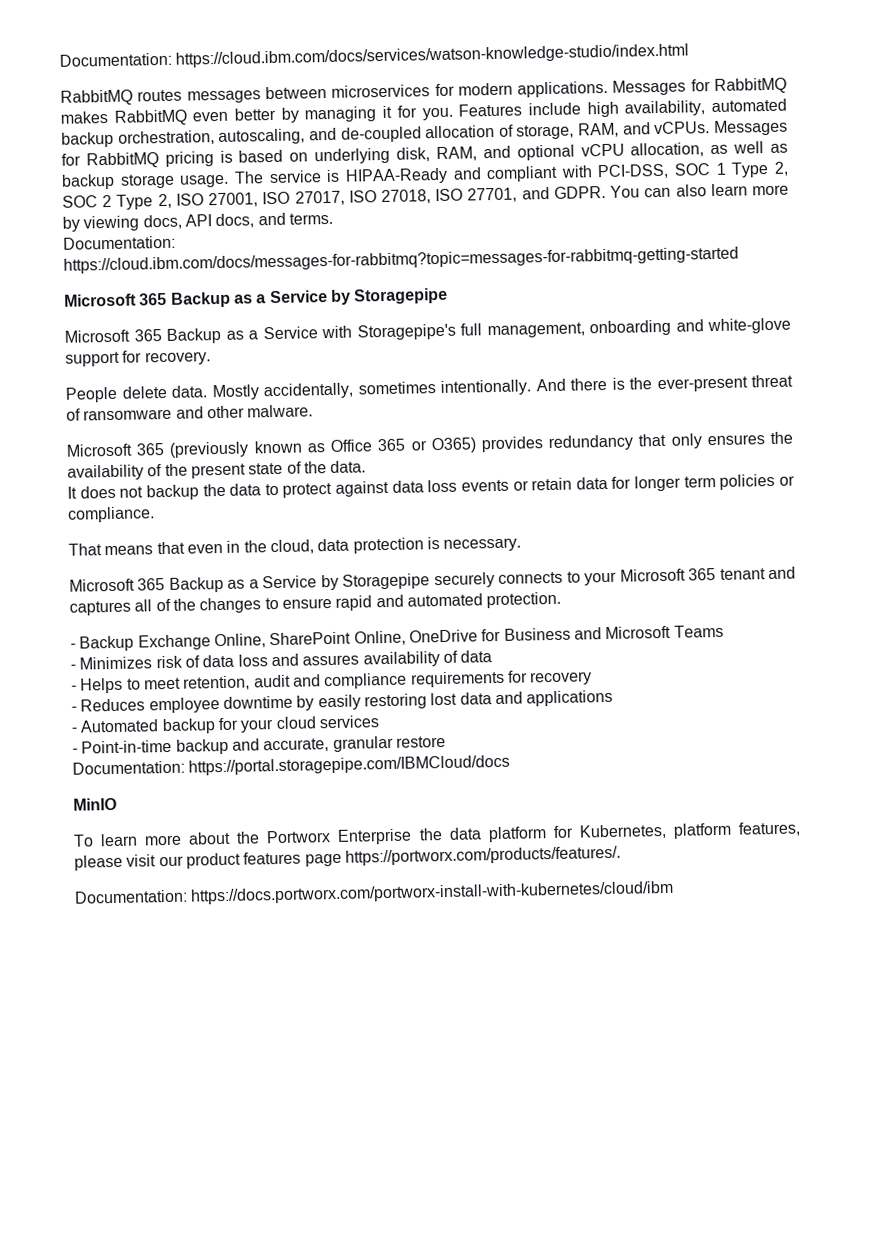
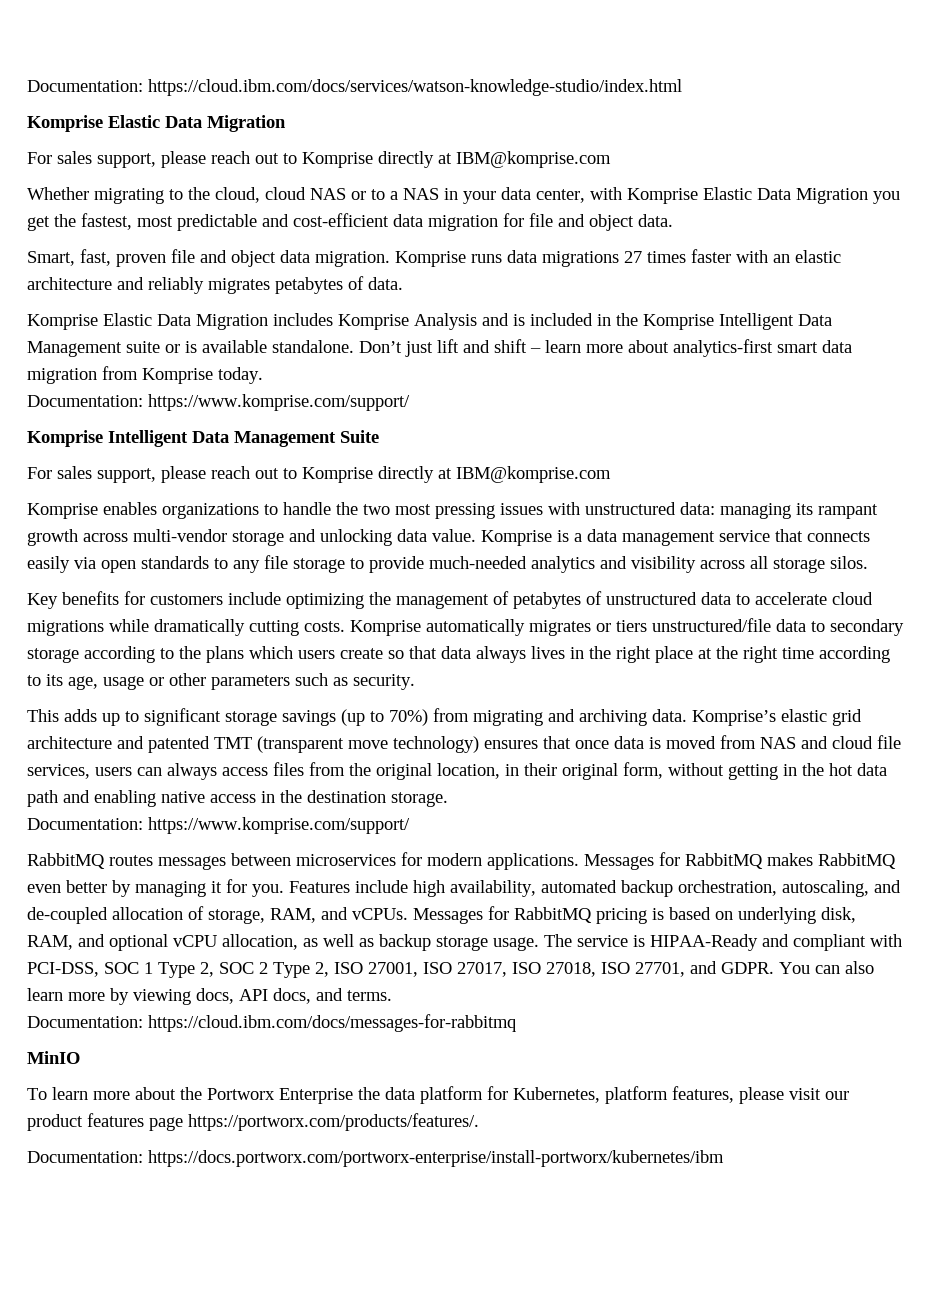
  Documentation: https://cloud.ibm.com/docs/services/watson-knowledge-studio/index.html
+ Komprise Elastic Data Migration
+ For sales support, please reach out to Komprise directly at IBM@komprise.com
+ Whether migrating to the cloud, cloud NAS or to a NAS in your data center, with Komprise Elastic Data Migration you get the fastest, most predictable and cost-efficient data migration for file and object data.
+ Smart, fast, proven file and object data migration. Komprise runs data migrations 27 times faster with an elastic architecture and reliably migrates petabytes of data.
+ Komprise Elastic Data Migration includes Komprise Analysis and is included in the Komprise Intelligent Data Management suite or is available standalone. Don’t just lift and shift – learn more about analytics-first smart data migration from Komprise today.
+ Documentation: https://www.komprise.com/support/
+ Komprise Intelligent Data Management Suite
+ For sales support, please reach out to Komprise directly at IBM@komprise.com
+ Komprise enables organizations to handle the two most pressing issues with unstructured data: managing its rampant growth across multi-vendor storage and unlocking data value. Komprise is a data management service that connects easily via open standards to any file storage to provide much-needed analytics and visibility across all storage silos.
+ Key benefits for customers include optimizing the management of petabytes of unstructured data to accelerate cloud migrations while dramatically cutting costs. Komprise automatically migrates or tiers unstructured/file data to secondary storage according to the plans which users create so that data always lives in the right place at the right time according to its age, usage or other parameters such as security.
+ This adds up to significant storage savings (up to 70%) from migrating and archiving data. Komprise’s elastic grid architecture and patented TMT (transparent move technology) ensures that once data is moved from NAS and cloud file services, users can always access files from the original location, in their original form, without getting in the hot data path and enabling native access in the destination storage.
+ Documentation: https://www.komprise.com/support/
- Documentation: https://cloud.ibm.com/docs/messages-for-rabbitmq?topic=messages-for-rabbitmq-getting-started
- Microsoft 365 Backup as a Service by Storagepipe
- Microsoft 365 Backup as a Service with Storagepipe's full management, onboarding and white-glove support for recovery.
- People delete data. Mostly accidentally, sometimes intentionally. And there is the ever-present threat of ransomware and other malware.
- Microsoft 365 (previously known as Office 365 or O365) provides redundancy that only ensures the availability of the present state of the data.
- It does not backup the data to protect against data loss events or retain data for longer term policies or compliance.
- That means that even in the cloud, data protection is necessary.
- Microsoft 365 Backup as a Service by Storagepipe securely connects to your Microsoft 365 tenant and captures all of the changes to ensure rapid and automated protection.
- - Backup Exchange Online, SharePoint Online, OneDrive for Business and Microsoft Teams
- - Minimizes risk of data loss and assures availability of data
- - Helps to meet retention, audit and compliance requirements for recovery
- - Reduces employee downtime by easily restoring lost data and applications
- - Automated backup for your cloud services
- - Point-in-time backup and accurate, granular restore
- Documentation: https://portal.storagepipe.com/IBMCloud/docs
+ Documentation: https://cloud.ibm.com/docs/messages-for-rabbitmq
- Documentation: https://docs.portworx.com/portworx-install-with-kubernetes/cloud/ibm
+ Documentation: https://docs.portworx.com/portworx-enterprise/install-portworx/kubernetes/ibm

